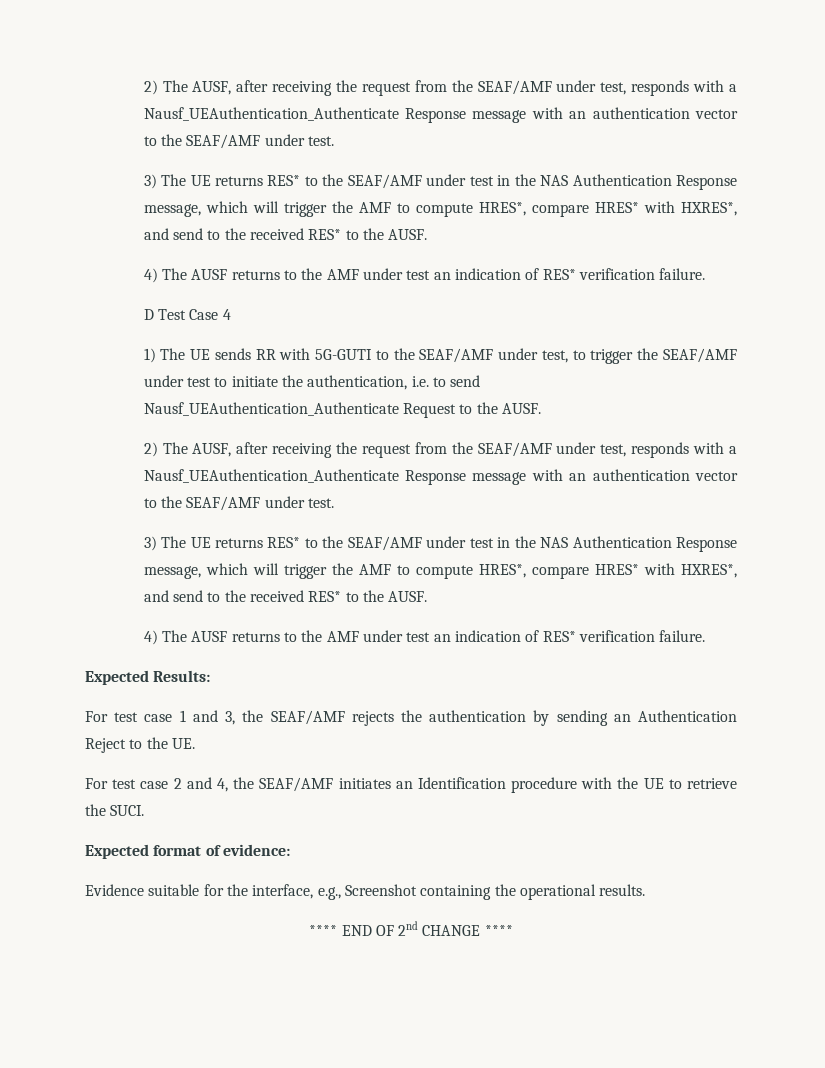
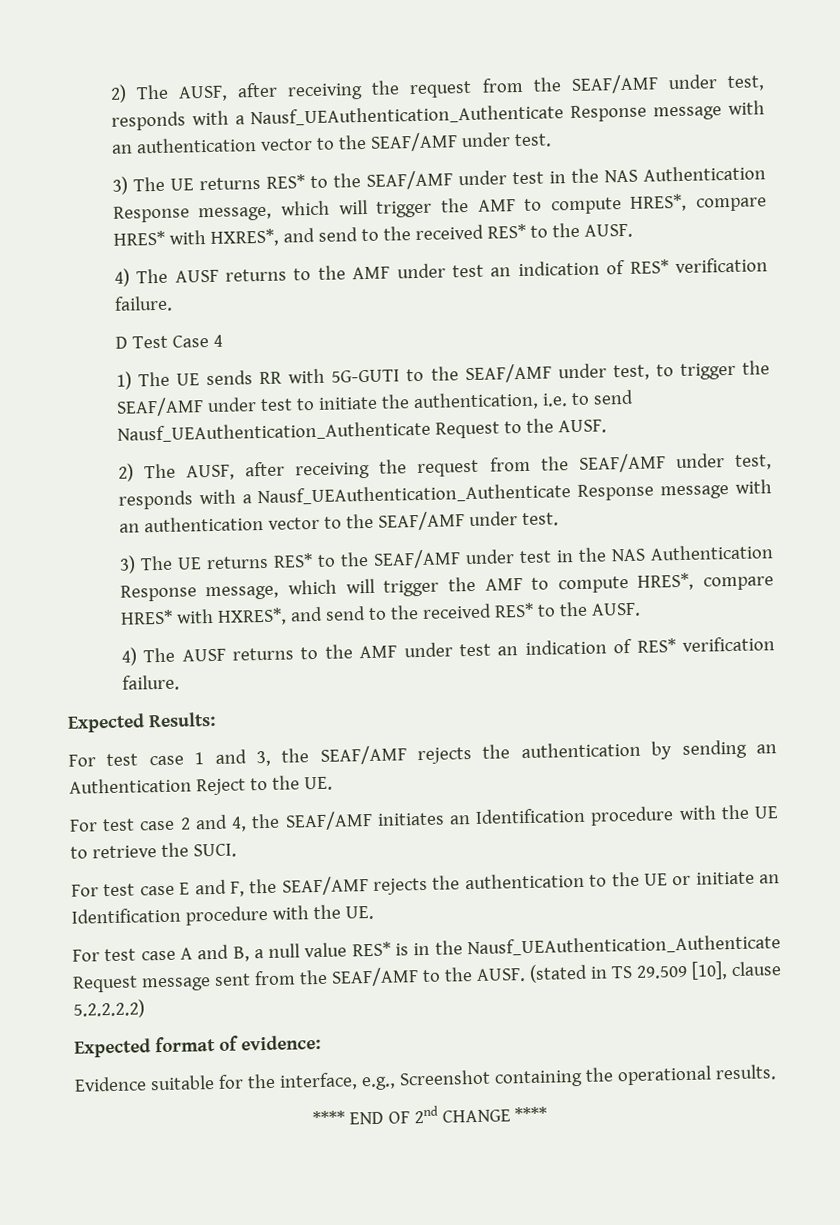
+ For test case E and F, the SEAF/AMF rejects the authentication to the UE or initiate an Identification procedure with the UE.
+ For test case A and B, a null value RES* is in the Nausf_UEAuthentication_Authenticate Request message sent from the SEAF/AMF to the AUSF. (stated in TS 29.509 [10], clause 5.2.2.2.2)

